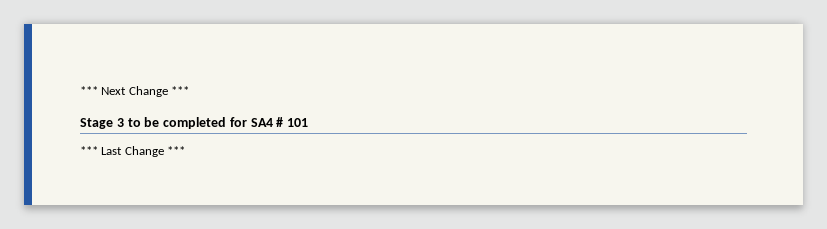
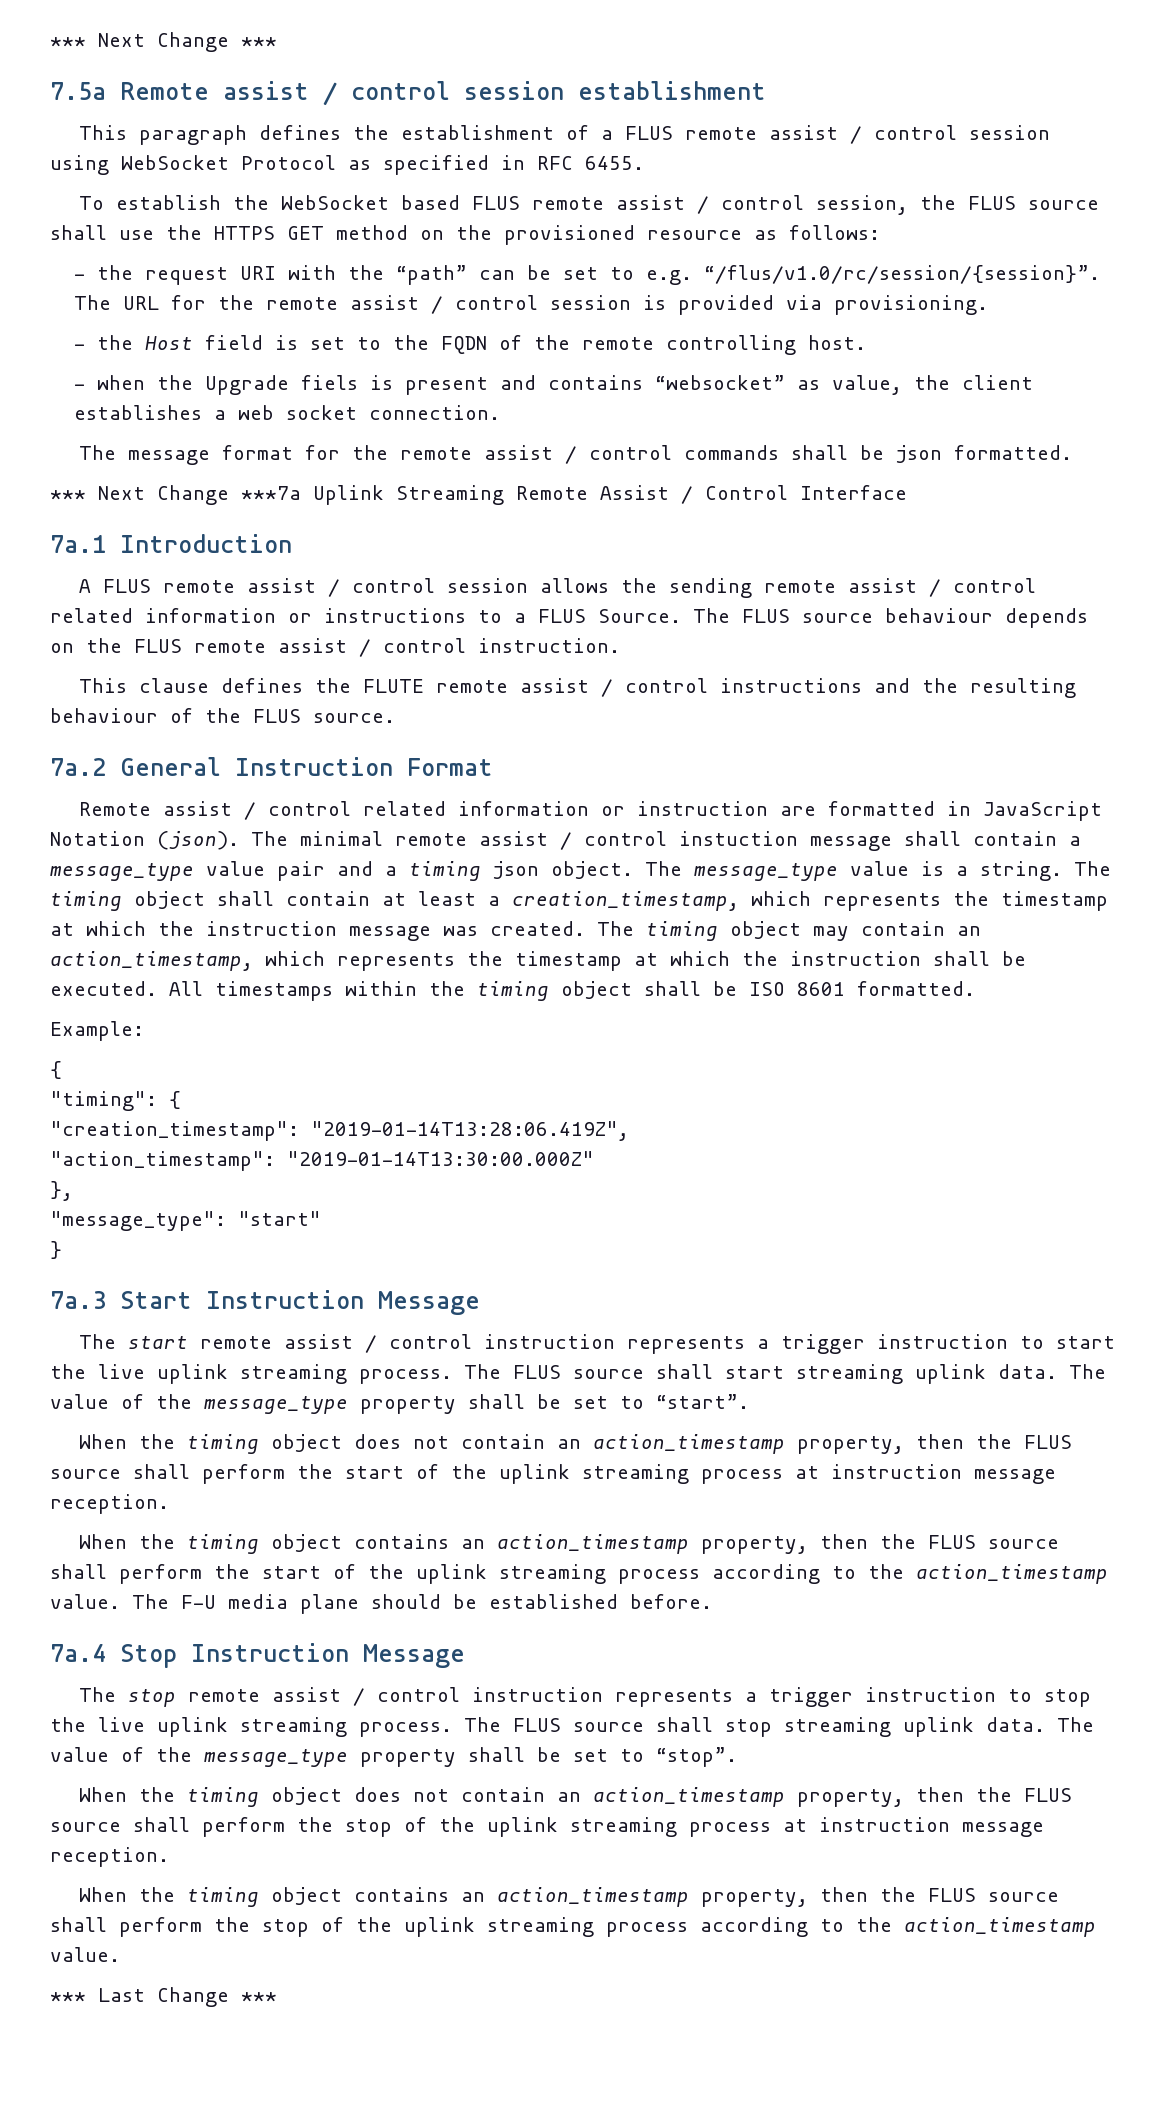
- Stage 3 to be completed for SA4 # 101
+ 7.5a Remote assist / control session establishment
+ This paragraph defines the establishment of a FLUS remote assist / control session using WebSocket Protocol as specified in RFC 6455.
+ To establish the WebSocket based FLUS remote assist / control session, the FLUS source shall use the HTTPS GET method on the provisioned resource as follows:
+ - the request URI with the “path” can be set to e.g. “/flus/v1.0/rc/session/{session}”. The URL for the remote assist / control session is provided via provisioning.
+ - the Host field is set to the FQDN of the remote controlling host.
+ - when the Upgrade fiels is present and contains “websocket” as value, the client establishes a web socket connection.
+ The message format for the remote assist / control commands shall be json formatted.
+ *** Next Change ***7a Uplink Streaming Remote Assist / Control Interface
+ 7a.1 Introduction
+ A FLUS remote assist / control session allows the sending remote assist / control related information or instructions to a FLUS Source. The FLUS source behaviour depends on the FLUS remote assist / control instruction.
+ This clause defines the FLUTE remote assist / control instructions and the resulting behaviour of the FLUS source.
+ 7a.2 General Instruction Format
+ Remote assist / control related information or instruction are formatted in JavaScript Notation (json). The minimal remote assist / control instuction message shall contain a message_type value pair and a timing json object. The message_type value is a string. The timing object shall contain at least a creation_timestamp, which represents the timestamp at which the instruction message was created. The timing object may contain an action_timestamp, which represents the timestamp at which the instruction shall be executed. All timestamps within the timing object shall be ISO 8601 formatted.
+ Example:
+ {
+ "timing": {
+ "creation_timestamp": "2019-01-14T13:28:06.419Z",
+ "action_timestamp": "2019-01-14T13:30:00.000Z"
+ },
+ "message_type": "start"
+ }
+ 7a.3 Start Instruction Message
+ The start remote assist / control instruction represents a trigger instruction to start the live uplink streaming process. The FLUS source shall start streaming uplink data. The value of the message_type property shall be set to “start”.
+ When the timing object does not contain an action_timestamp property, then the FLUS source shall perform the start of the uplink streaming process at instruction message reception.
+ When the timing object contains an action_timestamp property, then the FLUS source shall perform the start of the uplink streaming process according to the action_timestamp value. The F-U media plane should be established before.
+ 7a.4 Stop Instruction Message
+ The stop remote assist / control instruction represents a trigger instruction to stop the live uplink streaming process. The FLUS source shall stop streaming uplink data. The value of the message_type property shall be set to “stop”.
+ When the timing object does not contain an action_timestamp property, then the FLUS source shall perform the stop of the uplink streaming process at instruction message reception.
+ When the timing object contains an action_timestamp property, then the FLUS source shall perform the stop of the uplink streaming process according to the action_timestamp value.

